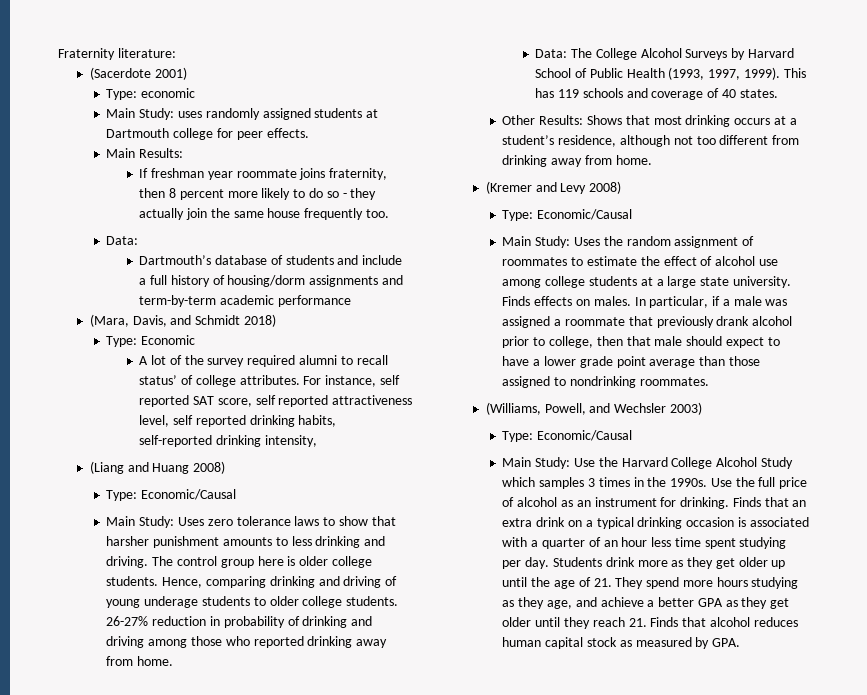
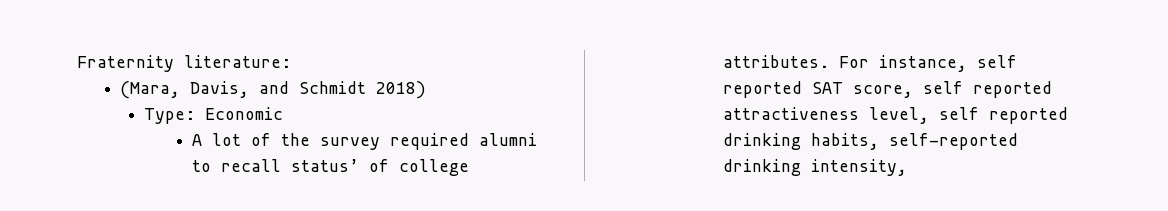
- (Sacerdote 2001)
- Type: economic
- Main Study: uses randomly assigned students at Dartmouth college for peer effects.
- Main Results:
- If freshman year roommate joins fraternity, then 8 percent more likely to do so - they actually join the same house frequently too.
- Data:
- Dartmouth’s database of students and include a full history of housing/dorm assignments and term-by-term academic performance
- (Liang and Huang 2008)
- Type: Economic/Causal
- Main Study: Uses zero tolerance laws to show that harsher punishment amounts to less drinking and driving. The control group here is older college students. Hence, comparing drinking and driving of young underage students to older college students. 26-27% reduction in probability of drinking and driving among those who reported drinking away from home.
- Data: The College Alcohol Surveys by Harvard School of Public Health (1993, 1997, 1999). This has 119 schools and coverage of 40 states.
- Other Results: Shows that most drinking occurs at a student’s residence, although not too different from drinking away from home.
- (Kremer and Levy 2008)
- Type: Economic/Causal
- Main Study: Uses the random assignment of roommates to estimate the effect of alcohol use among college students at a large state university. Finds effects on males. In particular, if a male was assigned a roommate that previously drank alcohol prior to college, then that male should expect to have a lower grade point average than those assigned to nondrinking roommates.
- (Williams, Powell, and Wechsler 2003)
- Type: Economic/Causal
- Main Study: Use the Harvard College Alcohol Study which samples 3 times in the 1990s. Use the full price of alcohol as an instrument for drinking. Finds that an extra drink on a typical drinking occasion is associated with a quarter of an hour less time spent studying per day. Students drink more as they get older up until the age of 21. They spend more hours studying as they age, and achieve a better GPA as they get older until they reach 21. Finds that alcohol reduces human capital stock as measured by GPA.

